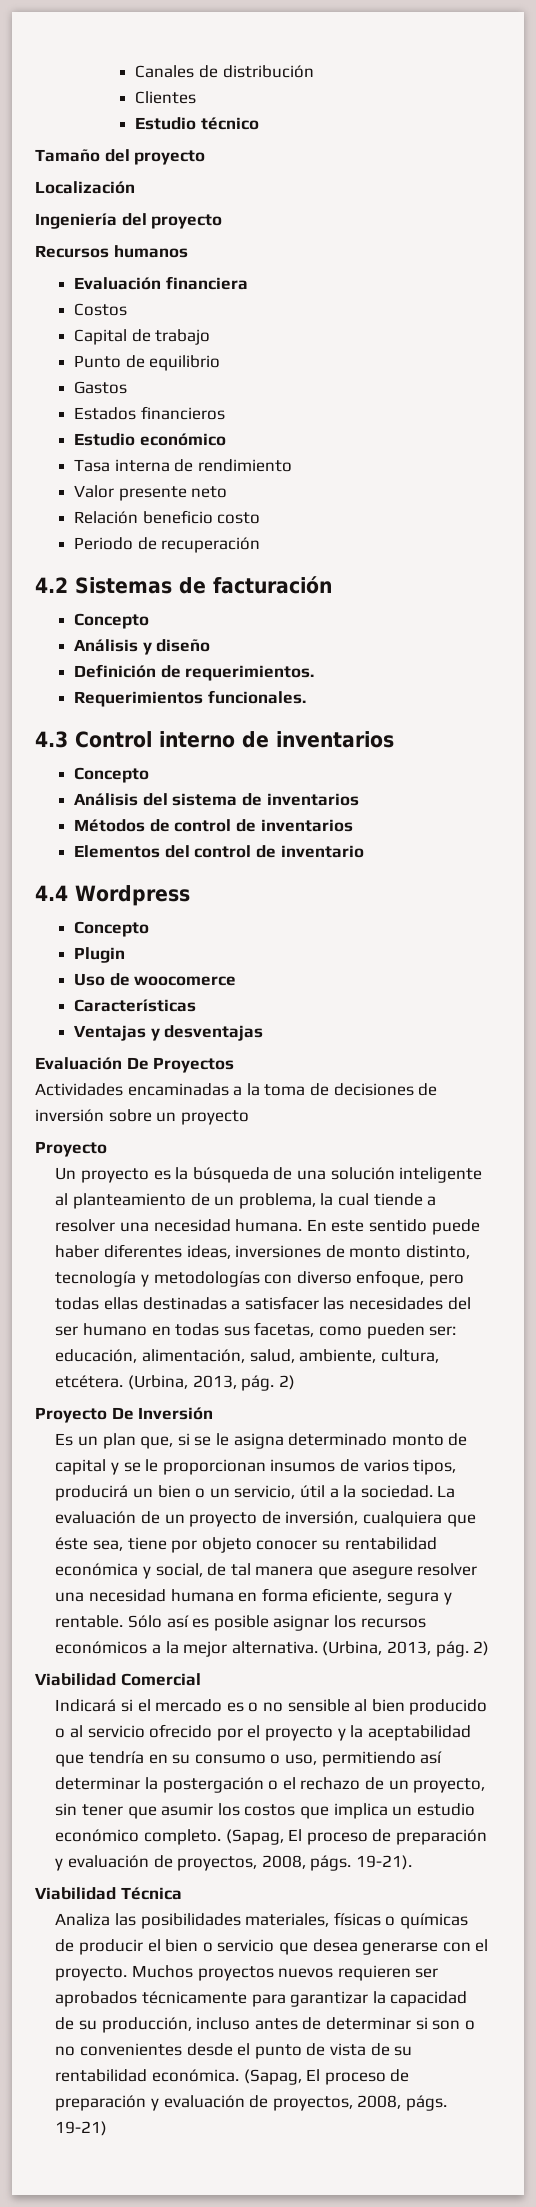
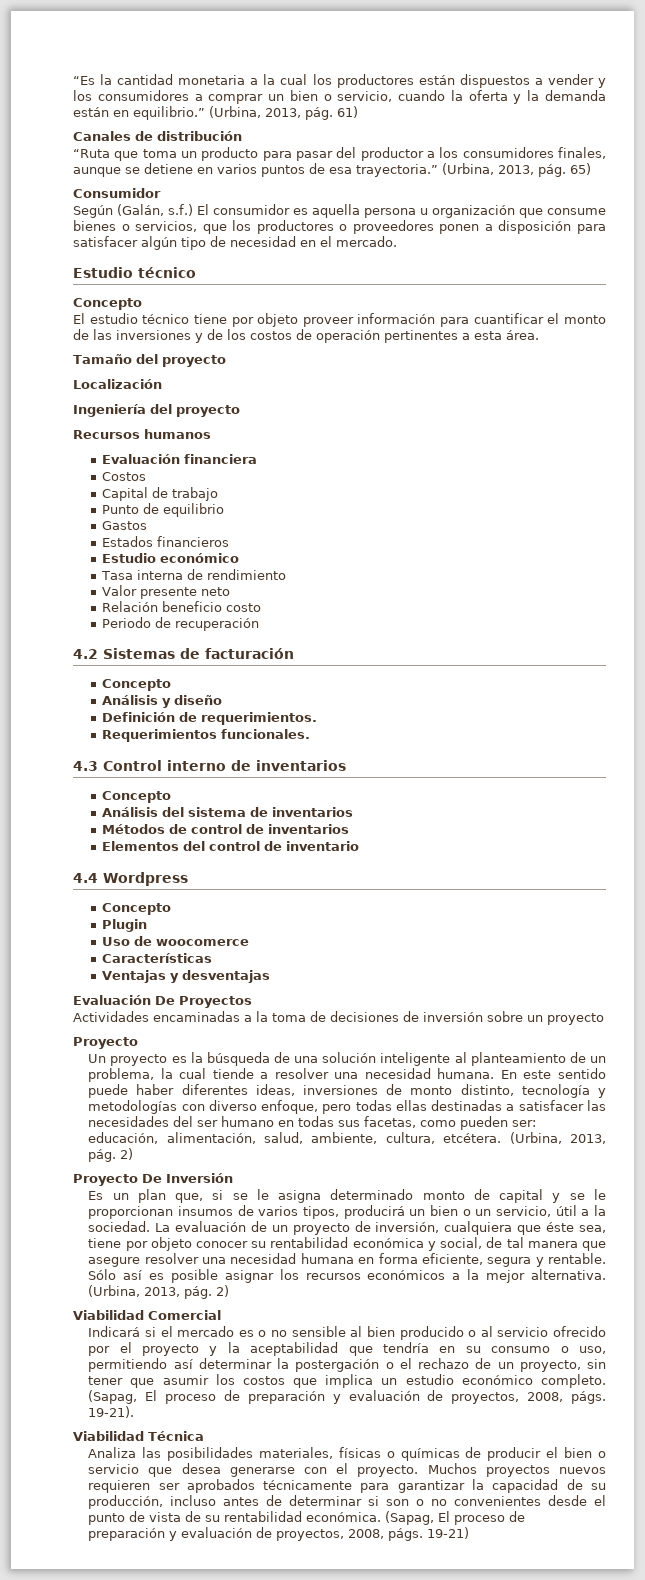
+ “Es la cantidad monetaria a la cual los productores están dispuestos a vender y los consumidores a comprar un bien o servicio, cuando la oferta y la demanda están en equilibrio.” (Urbina, 2013, pág. 61)
  Canales de distribución
- Clientes
+ “Ruta que toma un producto para pasar del productor a los consumidores finales, aunque se detiene en varios puntos de esa trayectoria.” (Urbina, 2013, pág. 65)
+ Consumidor
+ Según (Galán, s.f.) El consumidor es aquella persona u organización que consume bienes o servicios, que los productores o proveedores ponen a disposición para satisfacer algún tipo de necesidad en el mercado.
  Estudio técnico
+ Concepto
+ El estudio técnico tiene por objeto proveer información para cuantificar el monto de las inversiones y de los costos de operación pertinentes a esta área.

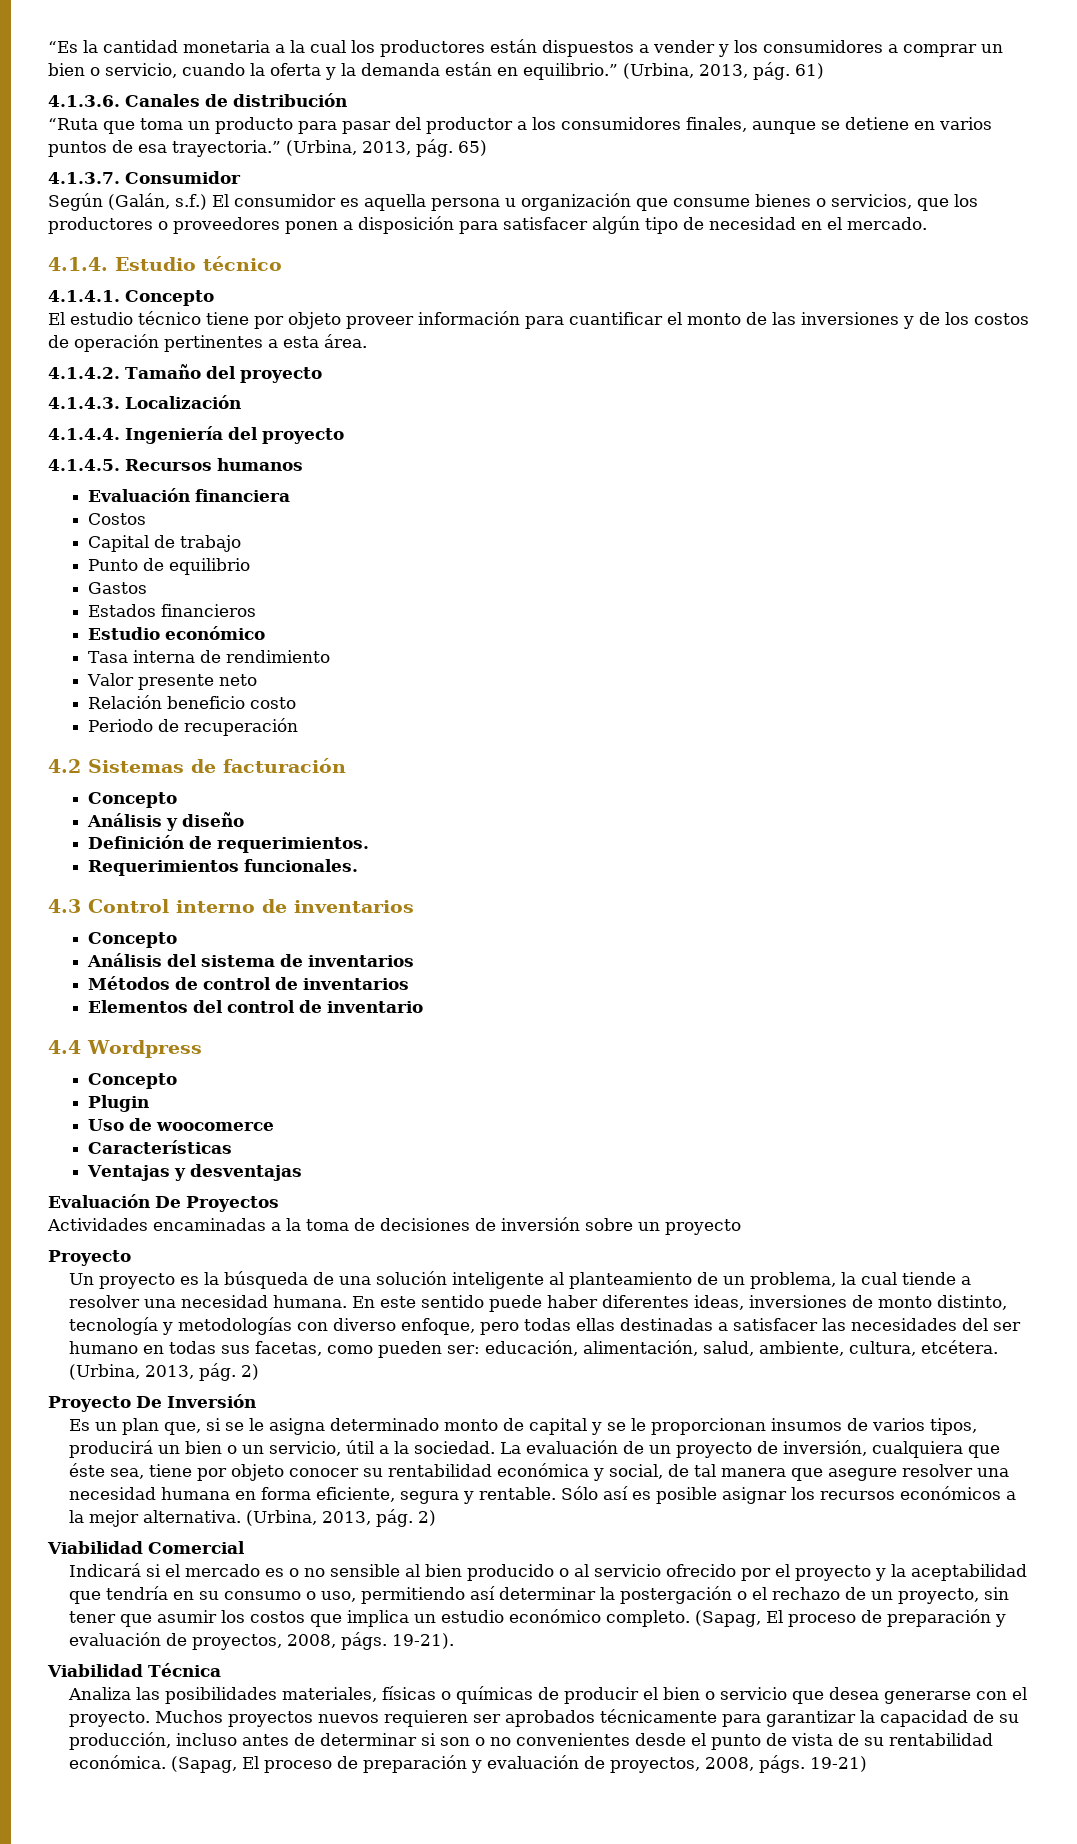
- Canales de distribución
+ 4.1.3.6. Canales de distribución
- Consumidor
+ 4.1.3.7. Consumidor
- Estudio técnico
- Concepto
+ 4.1.4. Estudio técnico
+ 4.1.4.1. Concepto
- Tamaño del proyecto
+ 4.1.4.2. Tamaño del proyecto
- Localización
+ 4.1.4.3. Localización
- Ingeniería del proyecto
+ 4.1.4.4. Ingeniería del proyecto
- Recursos humanos
+ 4.1.4.5. Recursos humanos

